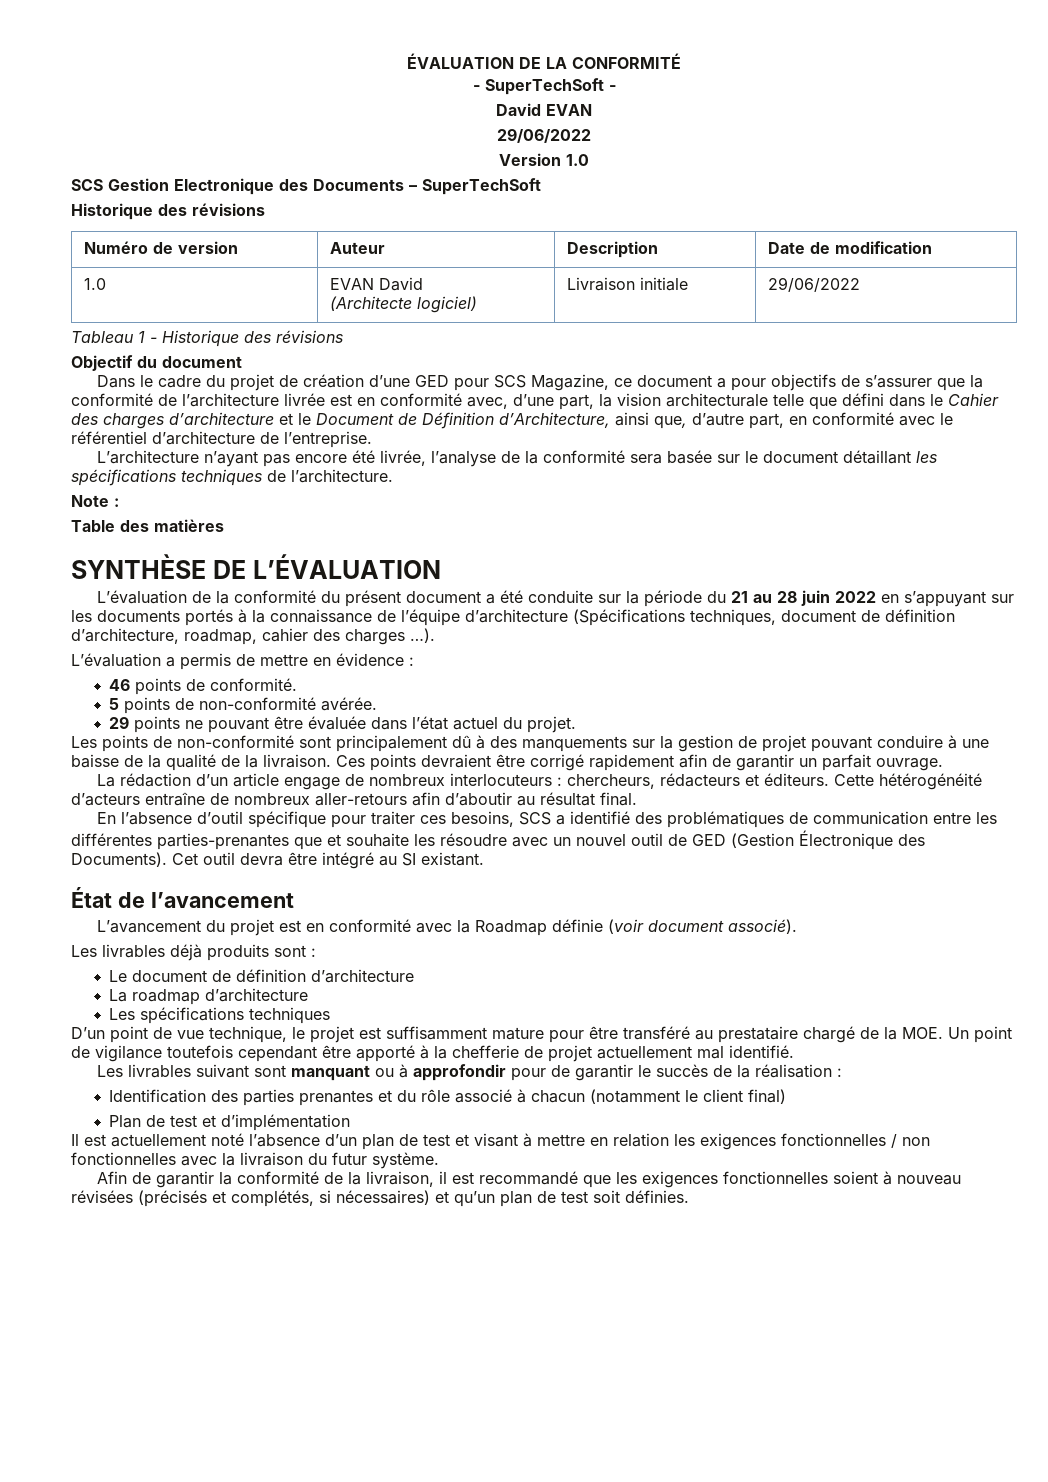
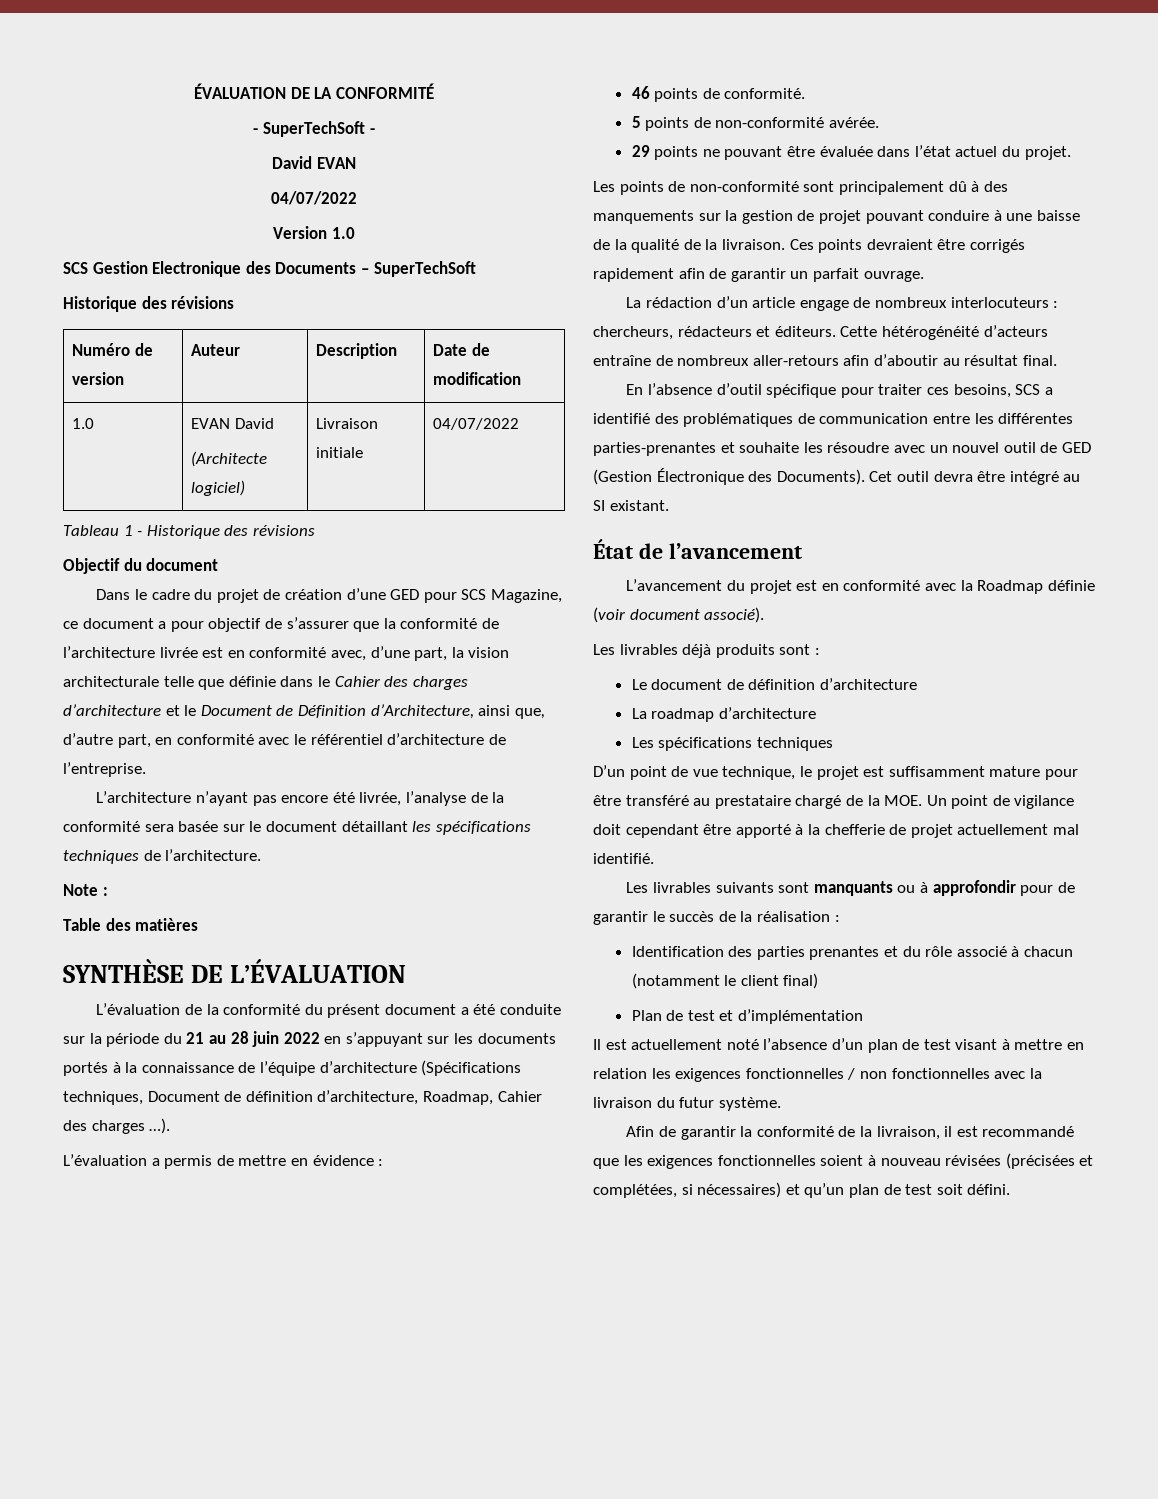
  David EVAN
- 29/06/2022
+ 04/07/2022
  1.0 | EVAN David
- (Architecte logiciel) | Livraison initiale | 29/06/2022
+ (Architecte logiciel) | Livraison initiale | 04/07/2022
- Dans le cadre du projet de création d’une GED pour SCS Magazine, ce document a pour objectifs de s’assurer que la conformité de l’architecture livrée est en conformité avec, d’une part, la vision architecturale telle que défini dans le Cahier des charges d’architecture et le Document de Définition d’Architecture, ainsi que, d’autre part, en conformité avec le référentiel d’architecture de l’entreprise.
+ Dans le cadre du projet de création d’une GED pour SCS Magazine, ce document a pour objectif de s’assurer que la conformité de l’architecture livrée est en conformité avec, d’une part, la vision architecturale telle que définie dans le Cahier des charges d’architecture et le Document de Définition d’Architecture, ainsi que, d’autre part, en conformité avec le référentiel d’architecture de l’entreprise.
- L’évaluation de la conformité du présent document a été conduite sur la période du 21 au 28 juin 2022 en s’appuyant sur les documents portés à la connaissance de l’équipe d’architecture (Spécifications techniques, document de définition d’architecture, roadmap, cahier des charges …).
+ L’évaluation de la conformité du présent document a été conduite sur la période du 21 au 28 juin 2022 en s’appuyant sur les documents portés à la connaissance de l’équipe d’architecture (Spécifications techniques, Document de définition d’architecture, Roadmap, Cahier des charges …).
- Ces points devraient être corrigé rapidement afin de garantir un parfait ouvrage.
+ Ces points devraient être corrigés rapidement afin de garantir un parfait ouvrage.
- En l’absence d’outil spécifique pour traiter ces besoins, SCS a identifié des problématiques de communication entre les différentes parties-prenantes que et souhaite les résoudre avec un nouvel outil de GED (Gestion Électronique des Documents).
+ En l’absence d’outil spécifique pour traiter ces besoins, SCS a identifié des problématiques de communication entre les différentes parties-prenantes et souhaite les résoudre avec un nouvel outil de GED (Gestion Électronique des Documents).
- D’un point de vue technique, le projet est suffisamment mature pour être transféré au prestataire chargé de la MOE. Un point de vigilance toutefois cependant être apporté à la chefferie de projet actuellement mal identifié.
+ D’un point de vue technique, le projet est suffisamment mature pour être transféré au prestataire chargé de la MOE. Un point de vigilance doit cependant être apporté à la chefferie de projet actuellement mal identifié.
- Les livrables suivant sont manquant ou à approfondir pour de garantir le succès de la réalisation :
+ Les livrables suivants sont manquants ou à approfondir pour de garantir le succès de la réalisation :
- Il est actuellement noté l’absence d’un plan de test et visant à mettre en relation les exigences fonctionnelles / non fonctionnelles avec la livraison du futur système.
+ Il est actuellement noté l’absence d’un plan de test visant à mettre en relation les exigences fonctionnelles / non fonctionnelles avec la livraison du futur système.
- Afin de garantir la conformité de la livraison, il est recommandé que les exigences fonctionnelles soient à nouveau révisées (précisés et complétés, si nécessaires) et qu’un plan de test soit définies.
+ Afin de garantir la conformité de la livraison, il est recommandé que les exigences fonctionnelles soient à nouveau révisées (précisées et complétées, si nécessaires) et qu’un plan de test soit défini.

